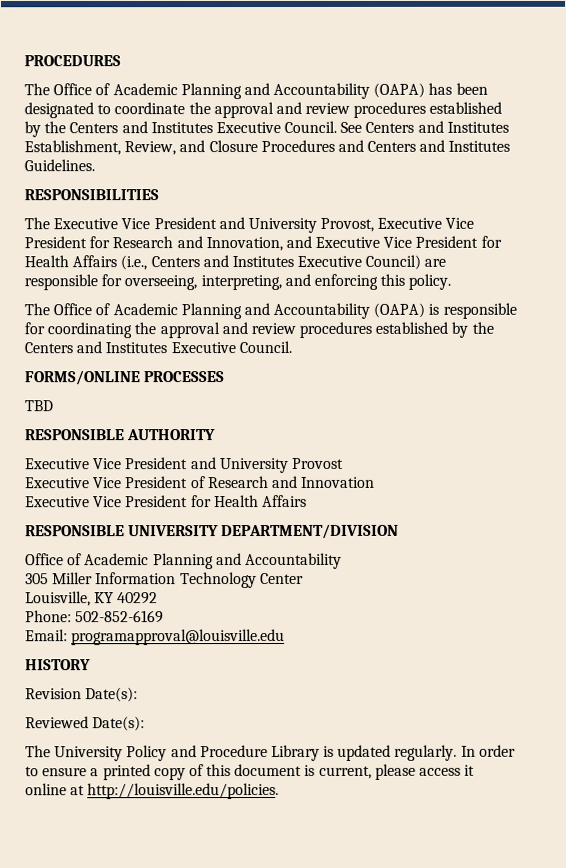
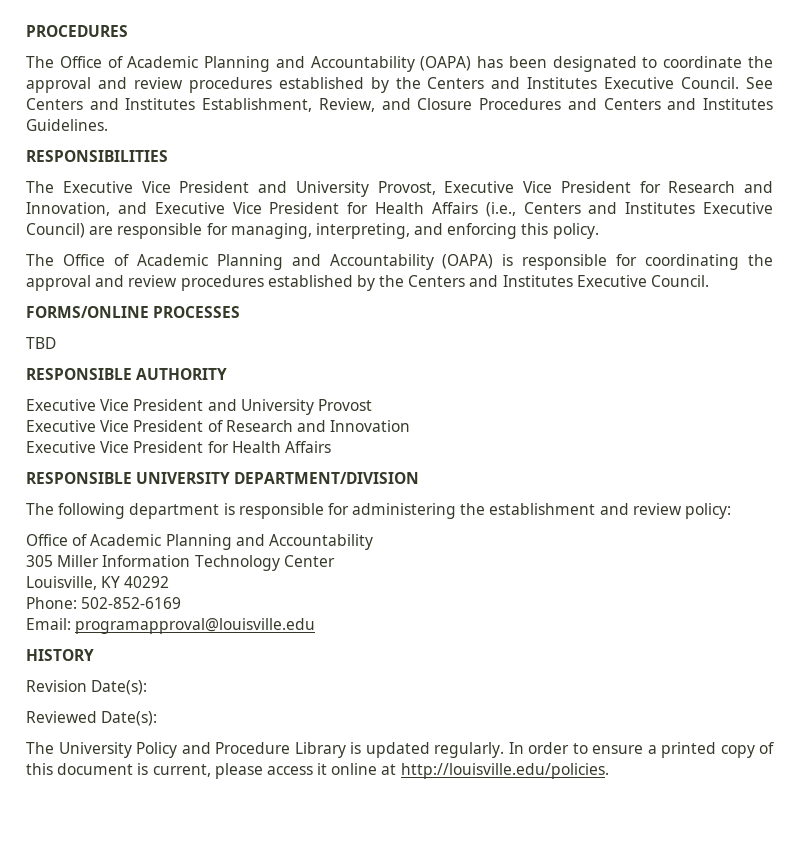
- The Executive Vice President and University Provost, Executive Vice President for Research and Innovation, and Executive Vice President for Health Affairs (i.e., Centers and Institutes Executive Council) are responsible for overseeing, interpreting, and enforcing this policy.
+ The Executive Vice President and University Provost, Executive Vice President for Research and Innovation, and Executive Vice President for Health Affairs (i.e., Centers and Institutes Executive Council) are responsible for managing, interpreting, and enforcing this policy.
+ The following department is responsible for administering the establishment and review policy:

